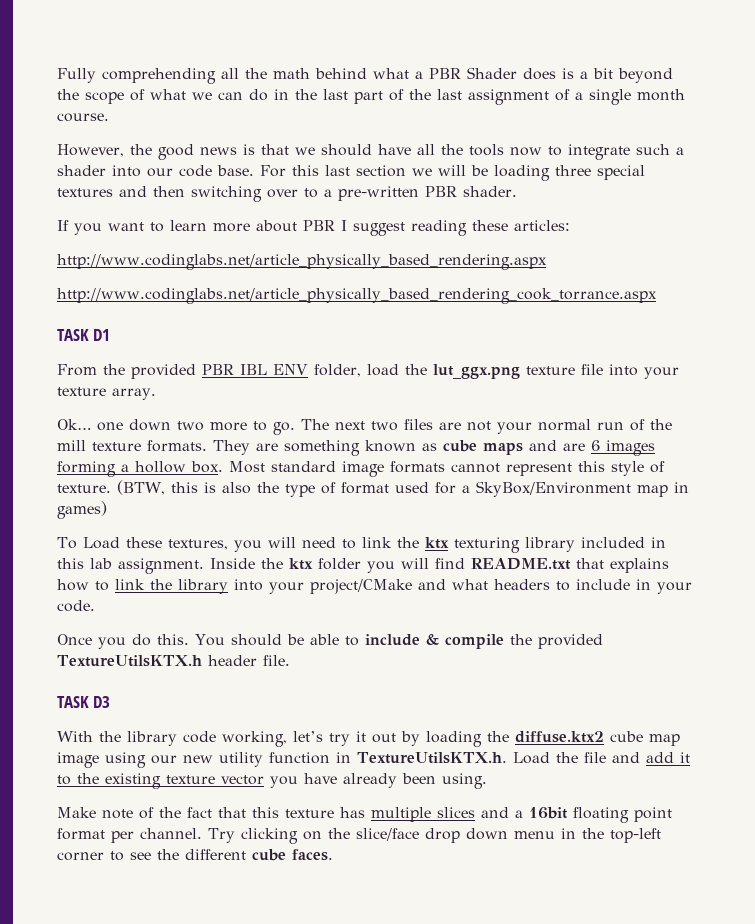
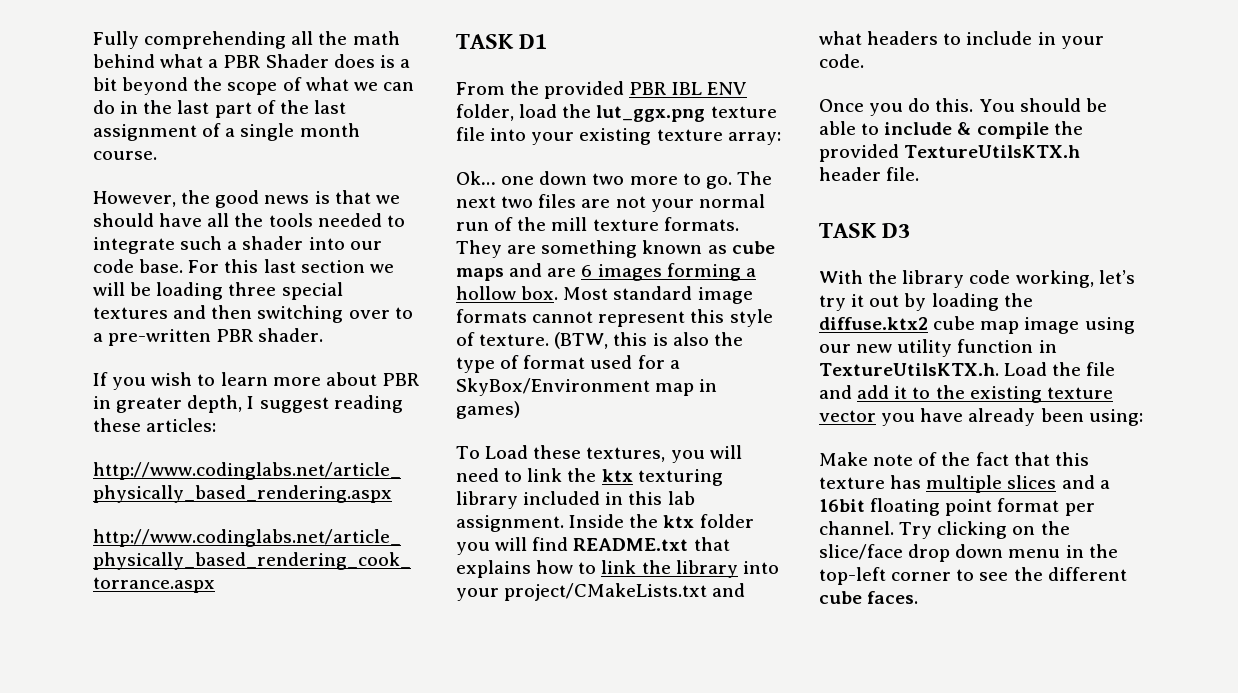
- However, the good news is that we should have all the tools now to integrate such a shader into our code base.
+ However, the good news is that we should have all the tools needed to integrate such a shader into our code base.
- If you want to learn more about PBR I suggest reading these articles:
+ If you wish to learn more about PBR in greater depth, I suggest reading these articles:
- From the provided PBR IBL ENV folder, load the lut_ggx.png texture file into your texture array.
+ From the provided PBR IBL ENV folder, load the lut_ggx.png texture file into your existing texture array:
- Inside the ktx folder you will find README.txt that explains how to link the library into your project/CMake and what headers to include in your code.
+ Inside the ktx folder you will find README.txt that explains how to link the library into your project/CMakeLists.txt and what headers to include in your code.
- With the library code working, let’s try it out by loading the diffuse.ktx2 cube map image using our new utility function in TextureUtilsKTX.h. Load the file and add it to the existing texture vector you have already been using.
+ With the library code working, let’s try it out by loading the diffuse.ktx2 cube map image using our new utility function in TextureUtilsKTX.h. Load the file and add it to the existing texture vector you have already been using:

